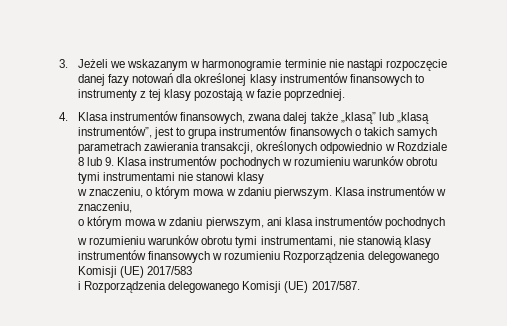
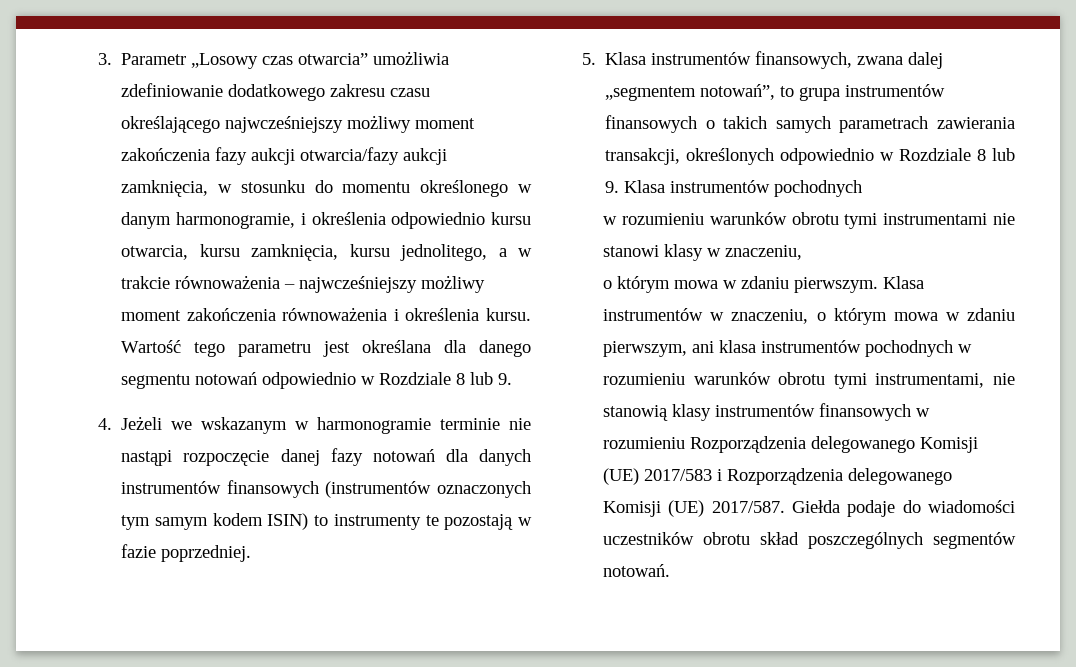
- 3. Jeżeli we wskazanym w harmonogramie terminie nie nastąpi rozpoczęcie danej fazy notowań dla określonej klasy instrumentów finansowych to instrumenty z tej klasy pozostają w fazie poprzedniej.
+ 3. Parametr „Losowy czas otwarcia” umożliwia zdefiniowanie dodatkowego zakresu czasu określającego najwcześniejszy możliwy moment zakończenia fazy aukcji otwarcia/fazy aukcji zamknięcia, w stosunku do momentu określonego w danym harmonogramie, i określenia odpowiednio kursu otwarcia, kursu zamknięcia, kursu jednolitego, a w trakcie równoważenia – najwcześniejszy możliwy moment zakończenia równoważenia i określenia kursu. Wartość tego parametru jest określana dla danego segmentu notowań odpowiednio w Rozdziale 8 lub 9.
+ 4. Jeżeli we wskazanym w harmonogramie terminie nie nastąpi rozpoczęcie danej fazy notowań dla danych instrumentów finansowych (instrumentów oznaczonych tym samym kodem ISIN) to instrumenty te pozostają w fazie poprzedniej.
- 4. Klasa instrumentów finansowych, zwana dalej także „klasą” lub „klasą instrumentów”, jest to grupa instrumentów finansowych o takich samych parametrach zawierania transakcji, określonych odpowiednio w Rozdziale 8 lub 9. Klasa instrumentów pochodnych w rozumieniu warunków obrotu tymi instrumentami nie stanowi klasy
- w znaczeniu, o którym mowa w zdaniu pierwszym.
+ 5. Klasa instrumentów finansowych, zwana dalej „segmentem notowań”, to grupa instrumentów finansowych o takich samych parametrach zawierania transakcji, określonych odpowiednio w Rozdziale 8 lub 9. Klasa instrumentów pochodnych
+ w rozumieniu warunków obrotu tymi instrumentami nie stanowi klasy w znaczeniu,
+ o którym mowa w zdaniu pierwszym.
- Klasa instrumentów w znaczeniu,
- o którym mowa w zdaniu pierwszym, ani klasa instrumentów pochodnych
- w rozumieniu warunków obrotu tymi instrumentami, nie stanowią klasy instrumentów finansowych w rozumieniu Rozporządzenia delegowanego Komisji (UE) 2017/583
- i Rozporządzenia delegowanego Komisji (UE) 2017/587.
+ Klasa instrumentów w znaczeniu, o którym mowa w zdaniu pierwszym, ani klasa instrumentów pochodnych w rozumieniu warunków obrotu tymi instrumentami, nie stanowią klasy instrumentów finansowych w rozumieniu Rozporządzenia delegowanego Komisji (UE) 2017/583 i Rozporządzenia delegowanego Komisji (UE) 2017/587.
+ Giełda podaje do wiadomości uczestników obrotu skład poszczególnych segmentów notowań.

